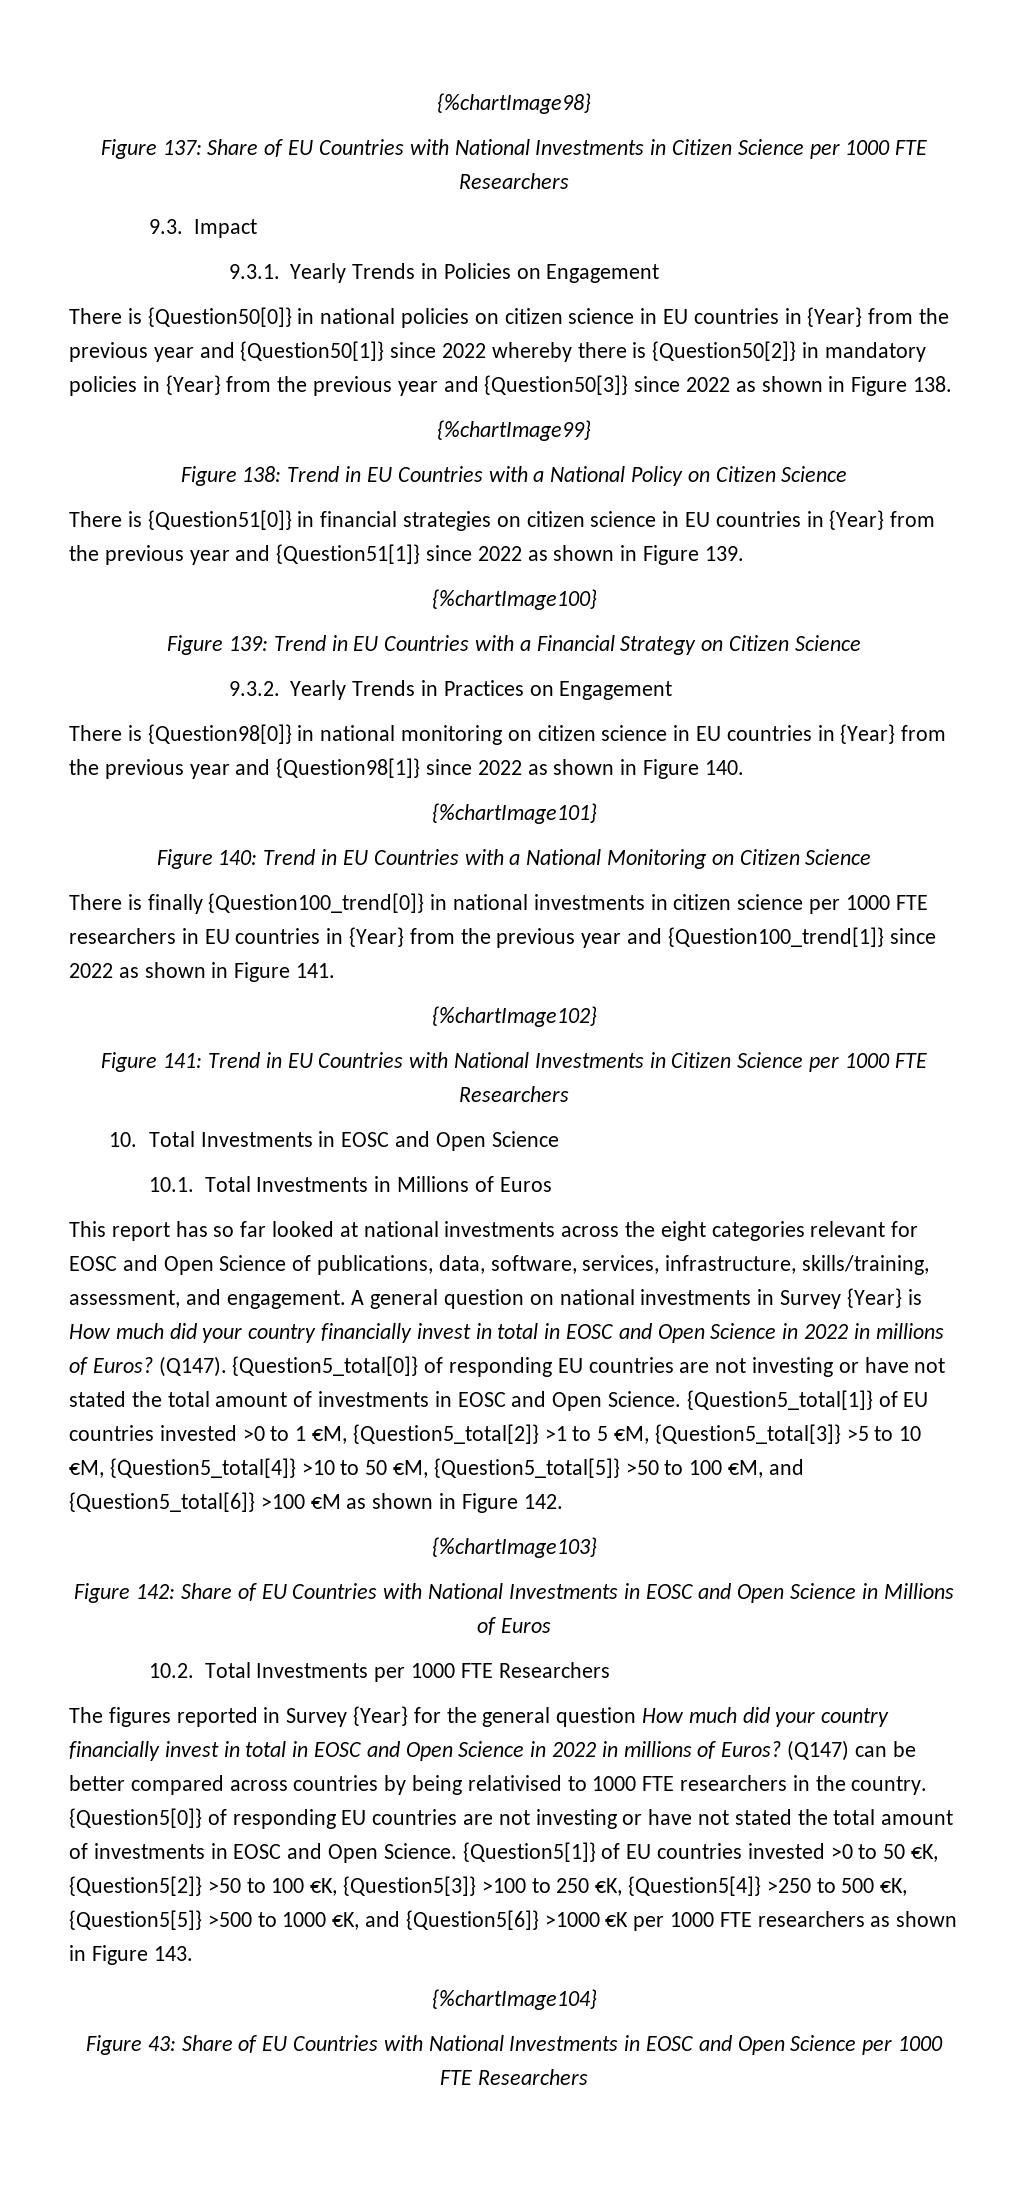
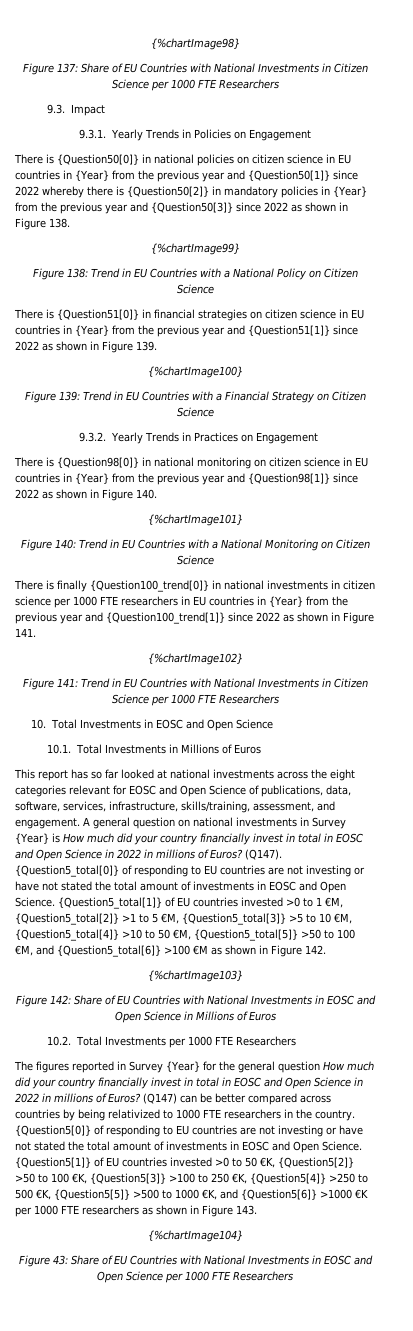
- {Question5_total[0]} of responding EU countries are not investing or have not stated the total amount of investments in EOSC and Open Science.
+ {Question5_total[0]} of responding to EU countries are not investing or have not stated the total amount of investments in EOSC and Open Science.
- (Q147) can be better compared across countries by being relativised to 1000 FTE researchers in the country.
+ (Q147) can be better compared across countries by being relativized to 1000 FTE researchers in the country.
- {Question5[0]} of responding EU countries are not investing or have not stated the total amount of investments in EOSC and Open Science.
+ {Question5[0]} of responding to EU countries are not investing or have not stated the total amount of investments in EOSC and Open Science.

